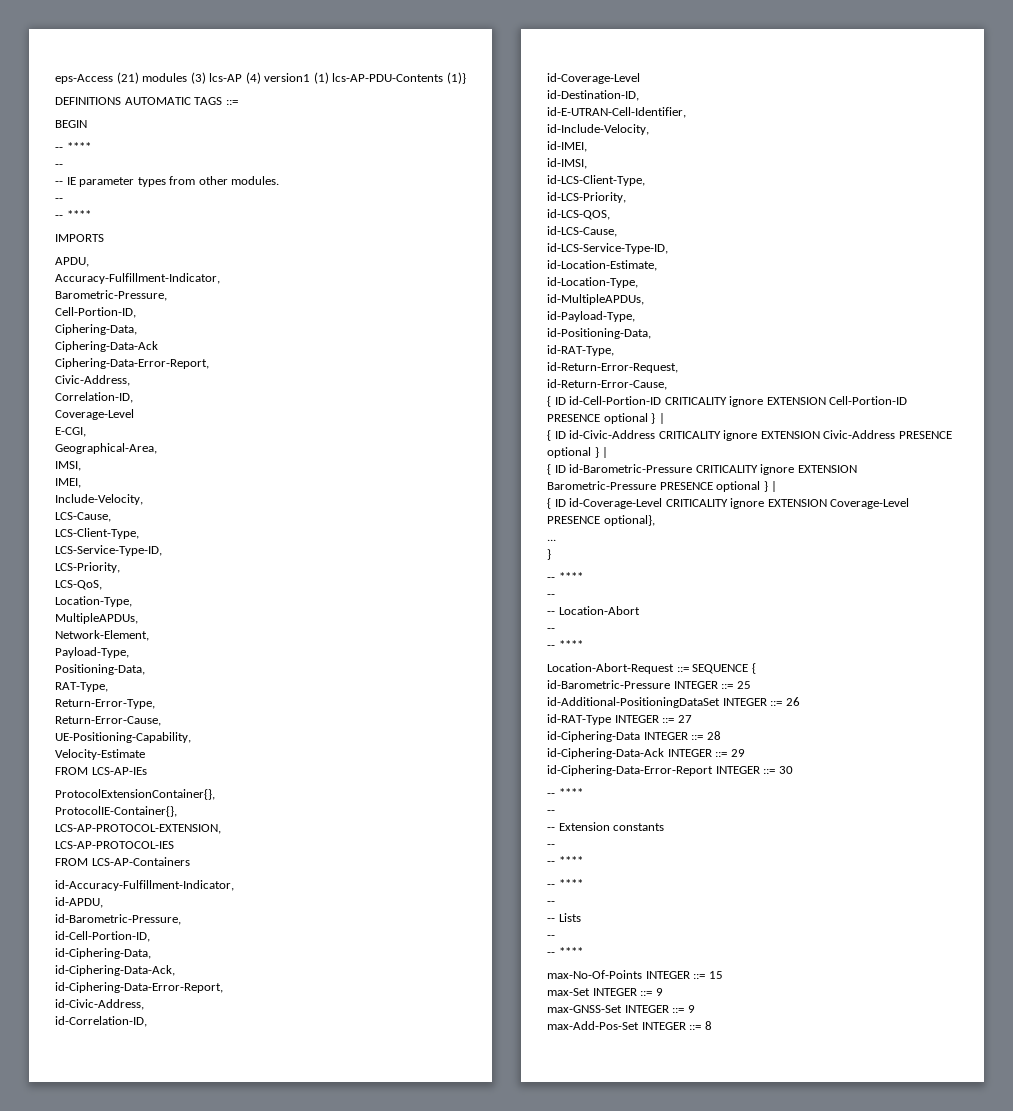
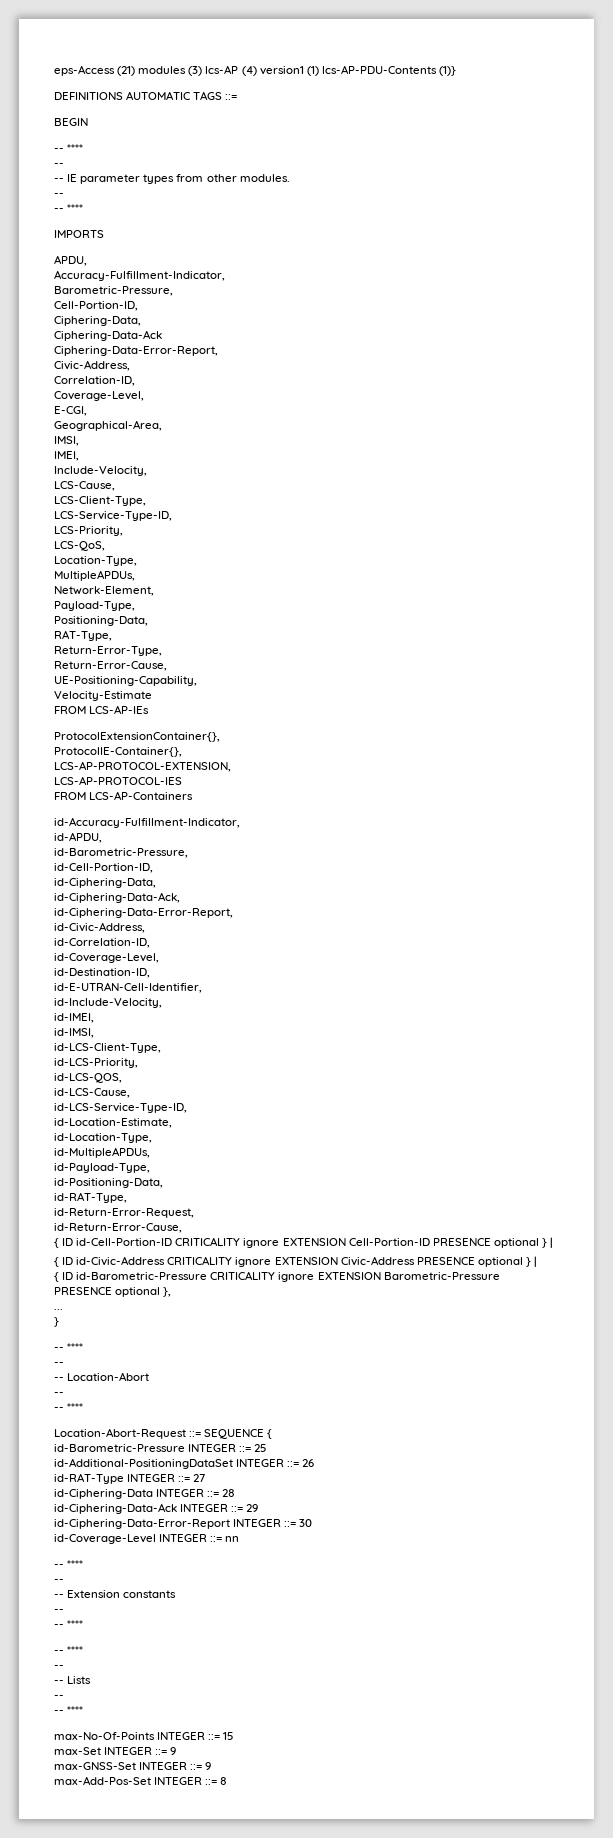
  Correlation-ID,
- Coverage-Level
+ Coverage-Level,
  id-Correlation-ID,
- id-Coverage-Level
+ id-Coverage-Level,
- { ID id-Barometric-Pressure CRITICALITY ignore EXTENSION Barometric-Pressure PRESENCE optional } |
- { ID id-Coverage-Level CRITICALITY ignore EXTENSION Coverage-Level PRESENCE optional},
+ { ID id-Barometric-Pressure CRITICALITY ignore EXTENSION Barometric-Pressure PRESENCE optional },
+ id-Coverage-Level INTEGER ::= nn

